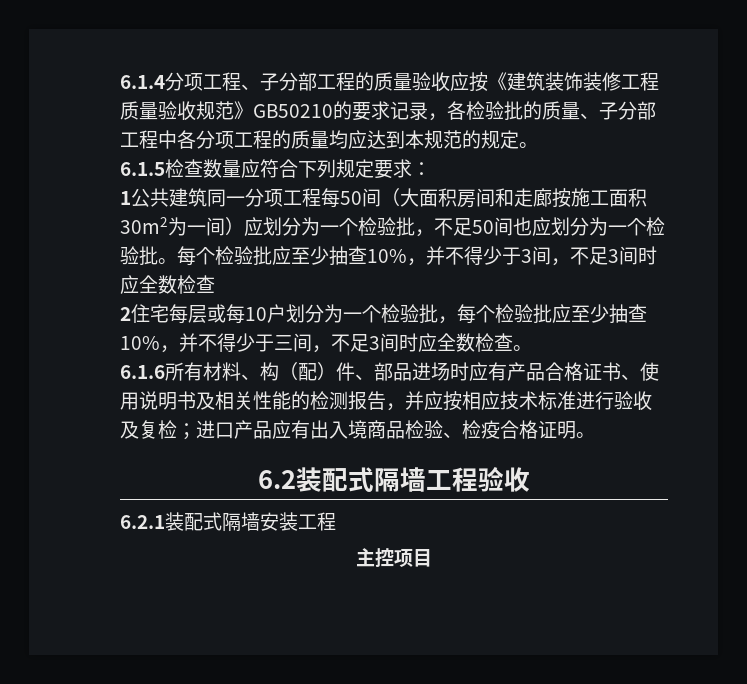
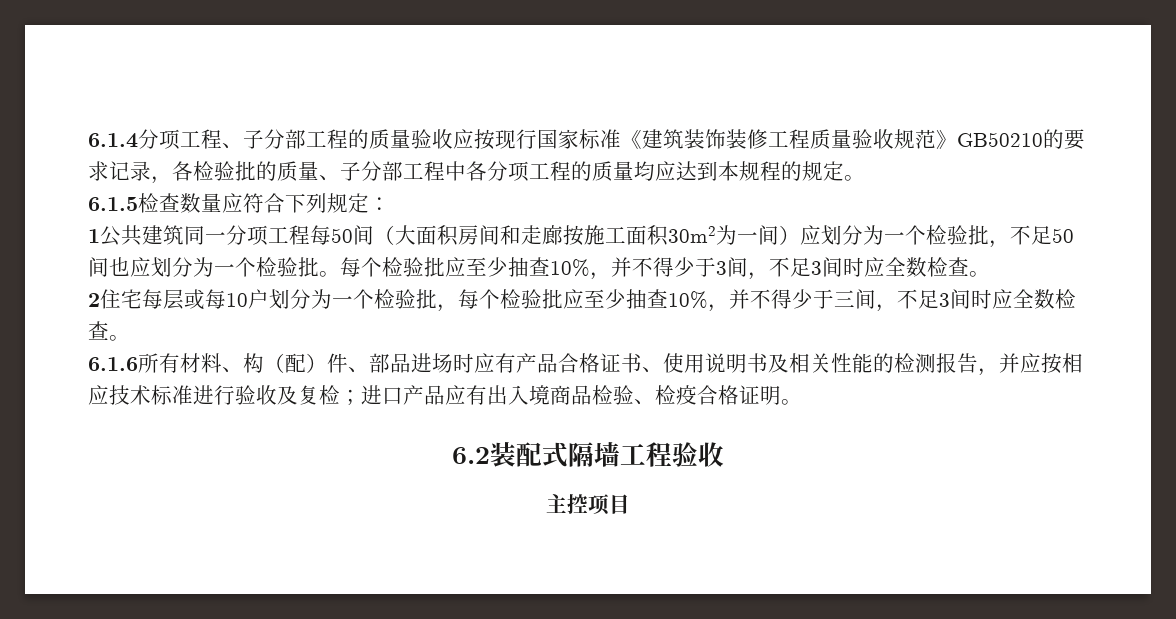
- 6.1.4分项工程、子分部工程的质量验收应按《建筑装饰装修工程质量验收规范》GB50210的要求记录，各检验批的质量、子分部工程中各分项工程的质量均应达到本规范的规定。
+ 6.1.4分项工程、子分部工程的质量验收应按现行国家标准《建筑装饰装修工程质量验收规范》GB50210的要求记录，各检验批的质量、子分部工程中各分项工程的质量均应达到本规程的规定。
- 6.1.5检查数量应符合下列规定要求：
+ 6.1.5检查数量应符合下列规定：
- 每个检验批应至少抽查10%，并不得少于3间，不足3间时应全数检查
+ 每个检验批应至少抽查10%，并不得少于3间，不足3间时应全数检查。
- 6.2.1装配式隔墙安装工程

